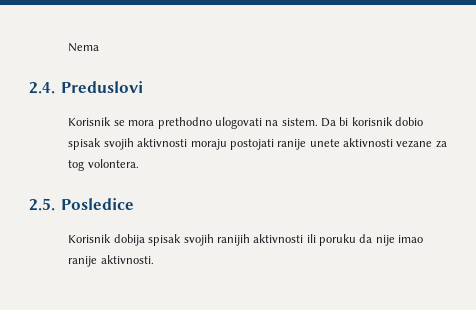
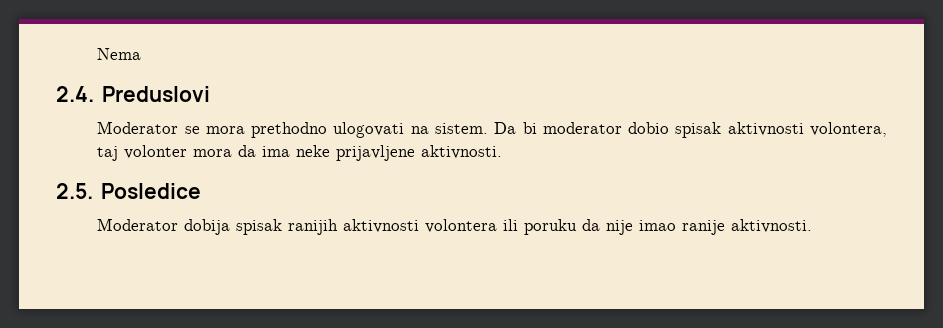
- Korisnik se mora prethodno ulogovati na sistem.
+ Moderator se mora prethodno ulogovati na sistem.
- Da bi korisnik dobio spisak svojih aktivnosti moraju postojati ranije unete aktivnosti vezane za tog volontera.
+ Da bi moderator dobio spisak aktivnosti volontera, taj volonter mora da ima neke prijavljene aktivnosti.
- Korisnik dobija spisak svojih ranijih aktivnosti ili poruku da nije imao ranije aktivnosti.
+ Moderator dobija spisak ranijih aktivnosti volontera ili poruku da nije imao ranije aktivnosti.

